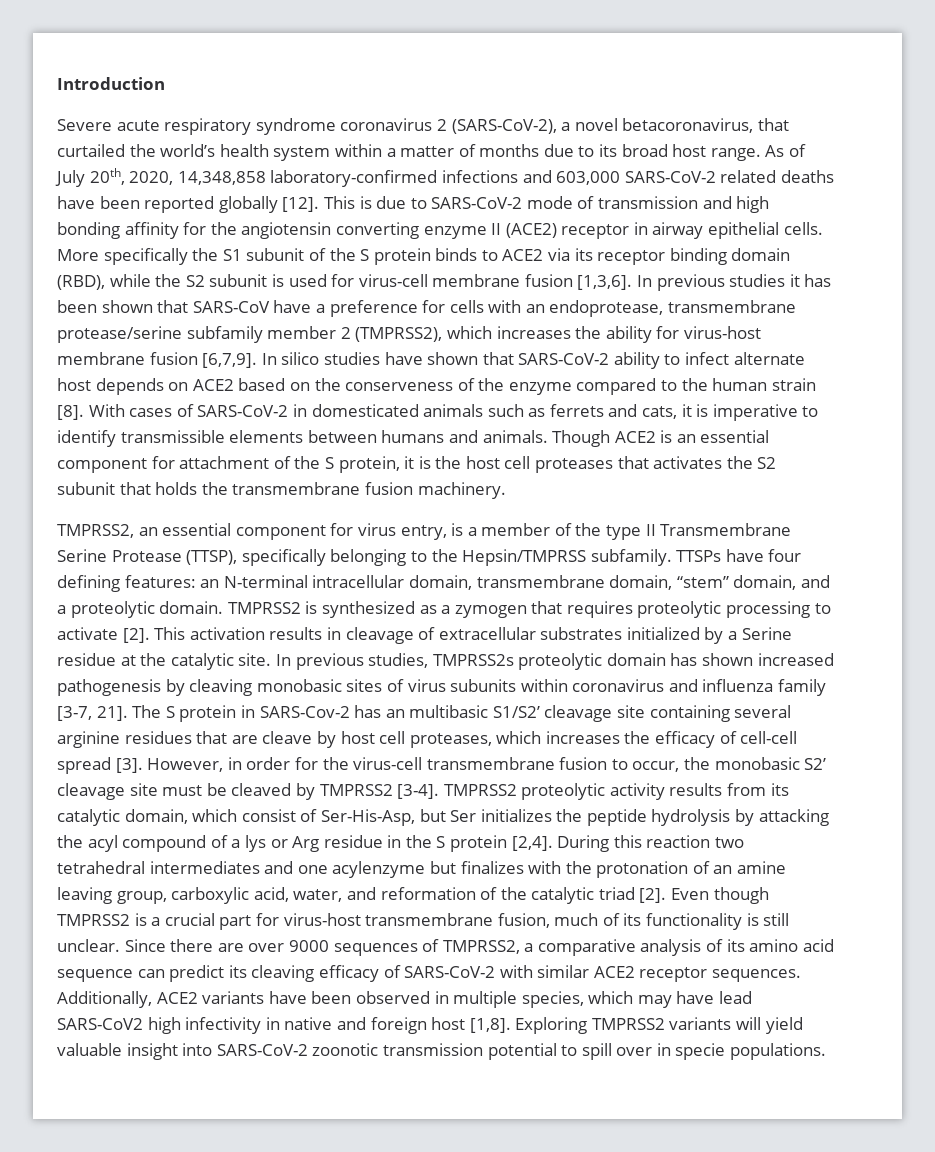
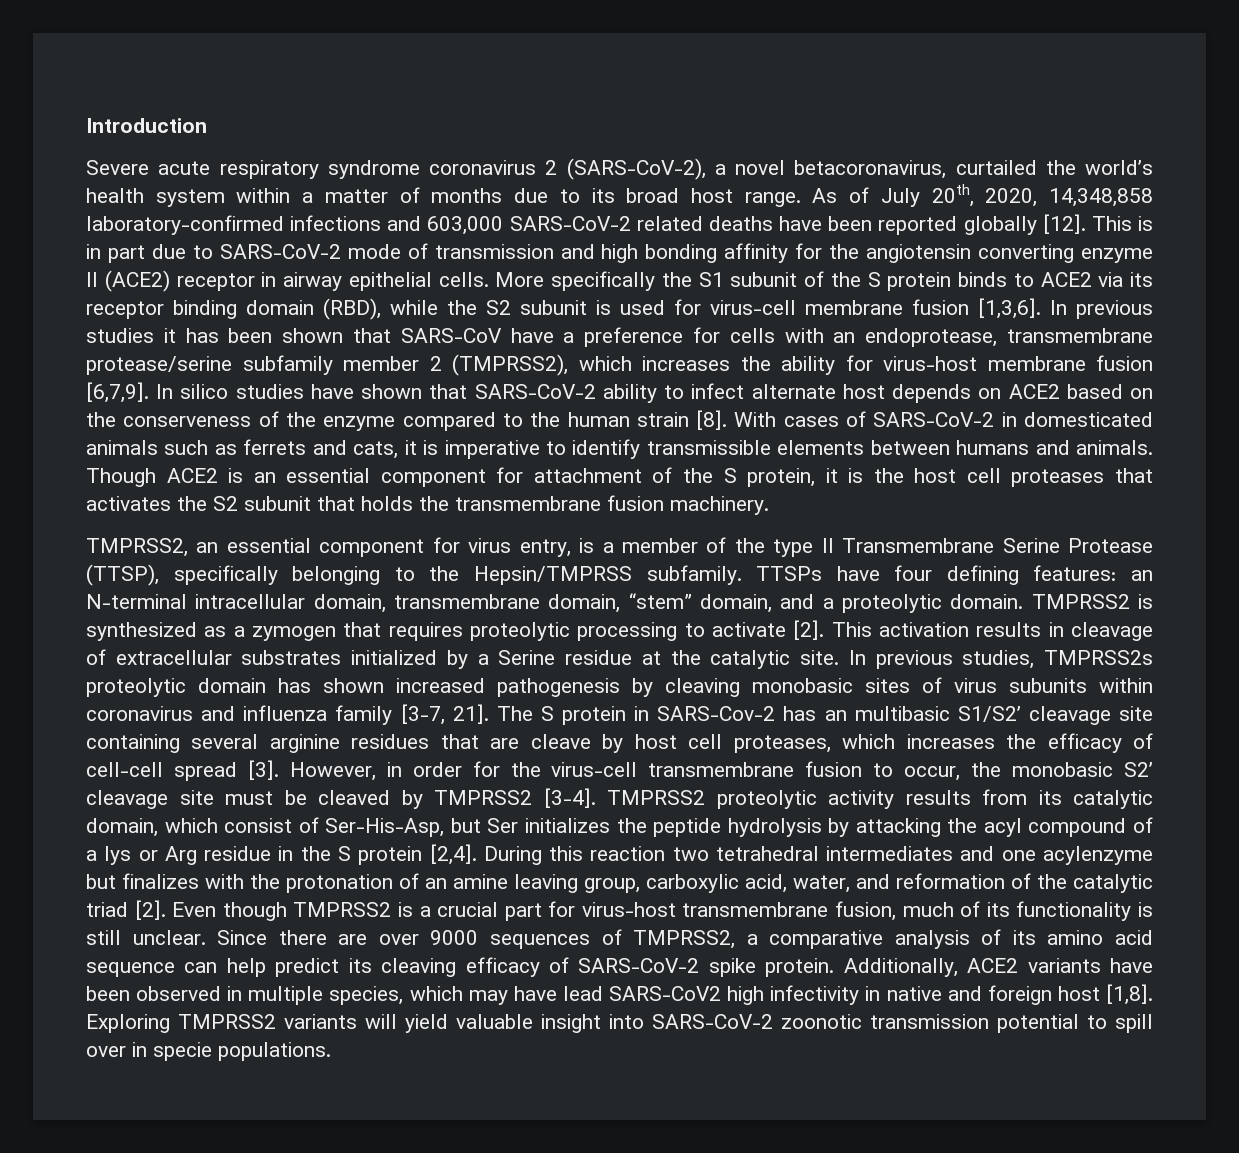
- Severe acute respiratory syndrome coronavirus 2 (SARS-CoV-2), a novel betacoronavirus, that curtailed the world’s health system within a matter of months due to its broad host range.
+ Severe acute respiratory syndrome coronavirus 2 (SARS-CoV-2), a novel betacoronavirus, curtailed the world’s health system within a matter of months due to its broad host range.
- This is due to SARS-CoV-2 mode of transmission and high bonding affinity for the angiotensin converting enzyme II (ACE2) receptor in airway epithelial cells.
+ This is in part due to SARS-CoV-2 mode of transmission and high bonding affinity for the angiotensin converting enzyme II (ACE2) receptor in airway epithelial cells.
- Since there are over 9000 sequences of TMPRSS2, a comparative analysis of its amino acid sequence can predict its cleaving efficacy of SARS-CoV-2 with similar ACE2 receptor sequences.
+ Since there are over 9000 sequences of TMPRSS2, a comparative analysis of its amino acid sequence can help predict its cleaving efficacy of SARS-CoV-2 spike protein.

